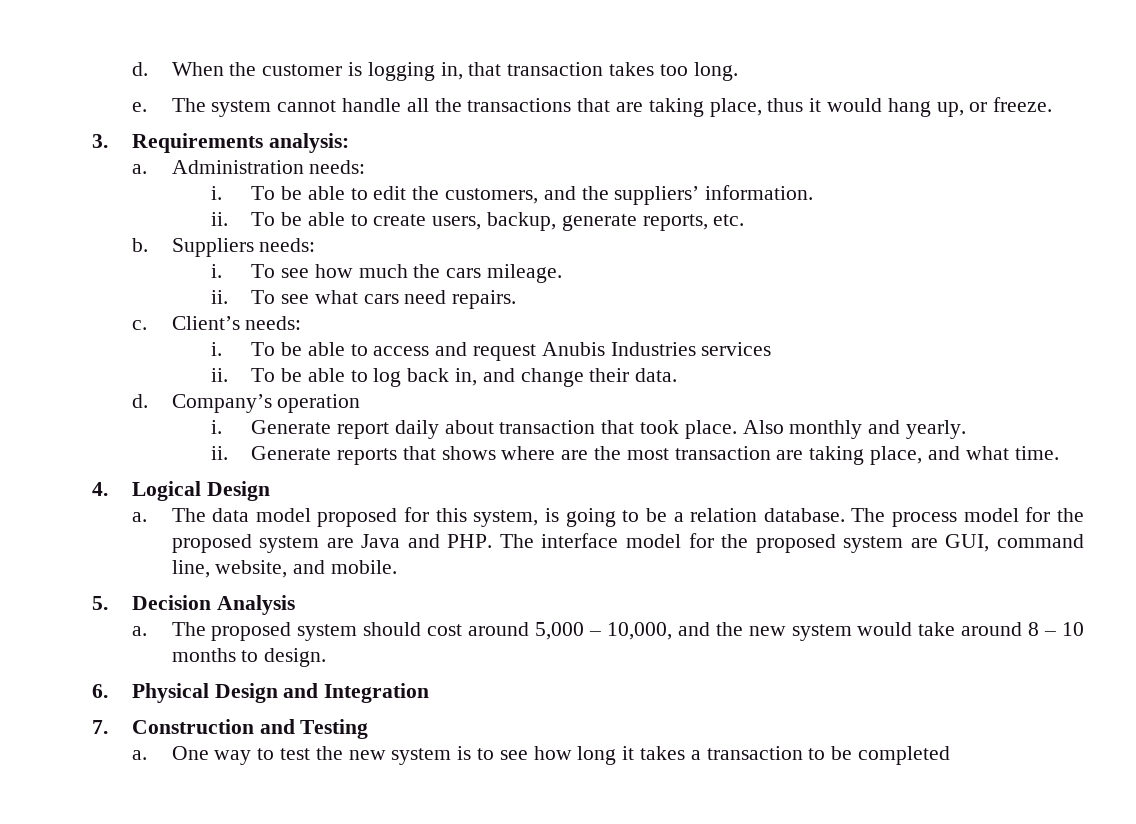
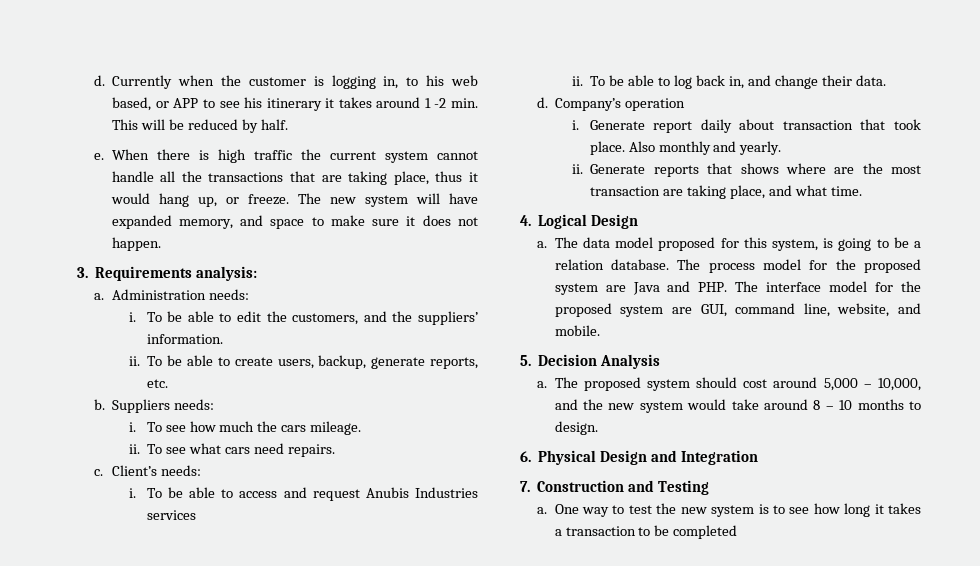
- d. When the customer is logging in, that transaction takes too long.
- e. The system cannot handle all the transactions that are taking place, thus it would hang up, or freeze.
+ d. Currently when the customer is logging in, to his web based, or APP to see his itinerary it takes around 1 -2 min. This will be reduced by half.
+ e. When there is high traffic the current system cannot handle all the transactions that are taking place, thus it would hang up, or freeze. The new system will have expanded memory, and space to make sure it does not happen.

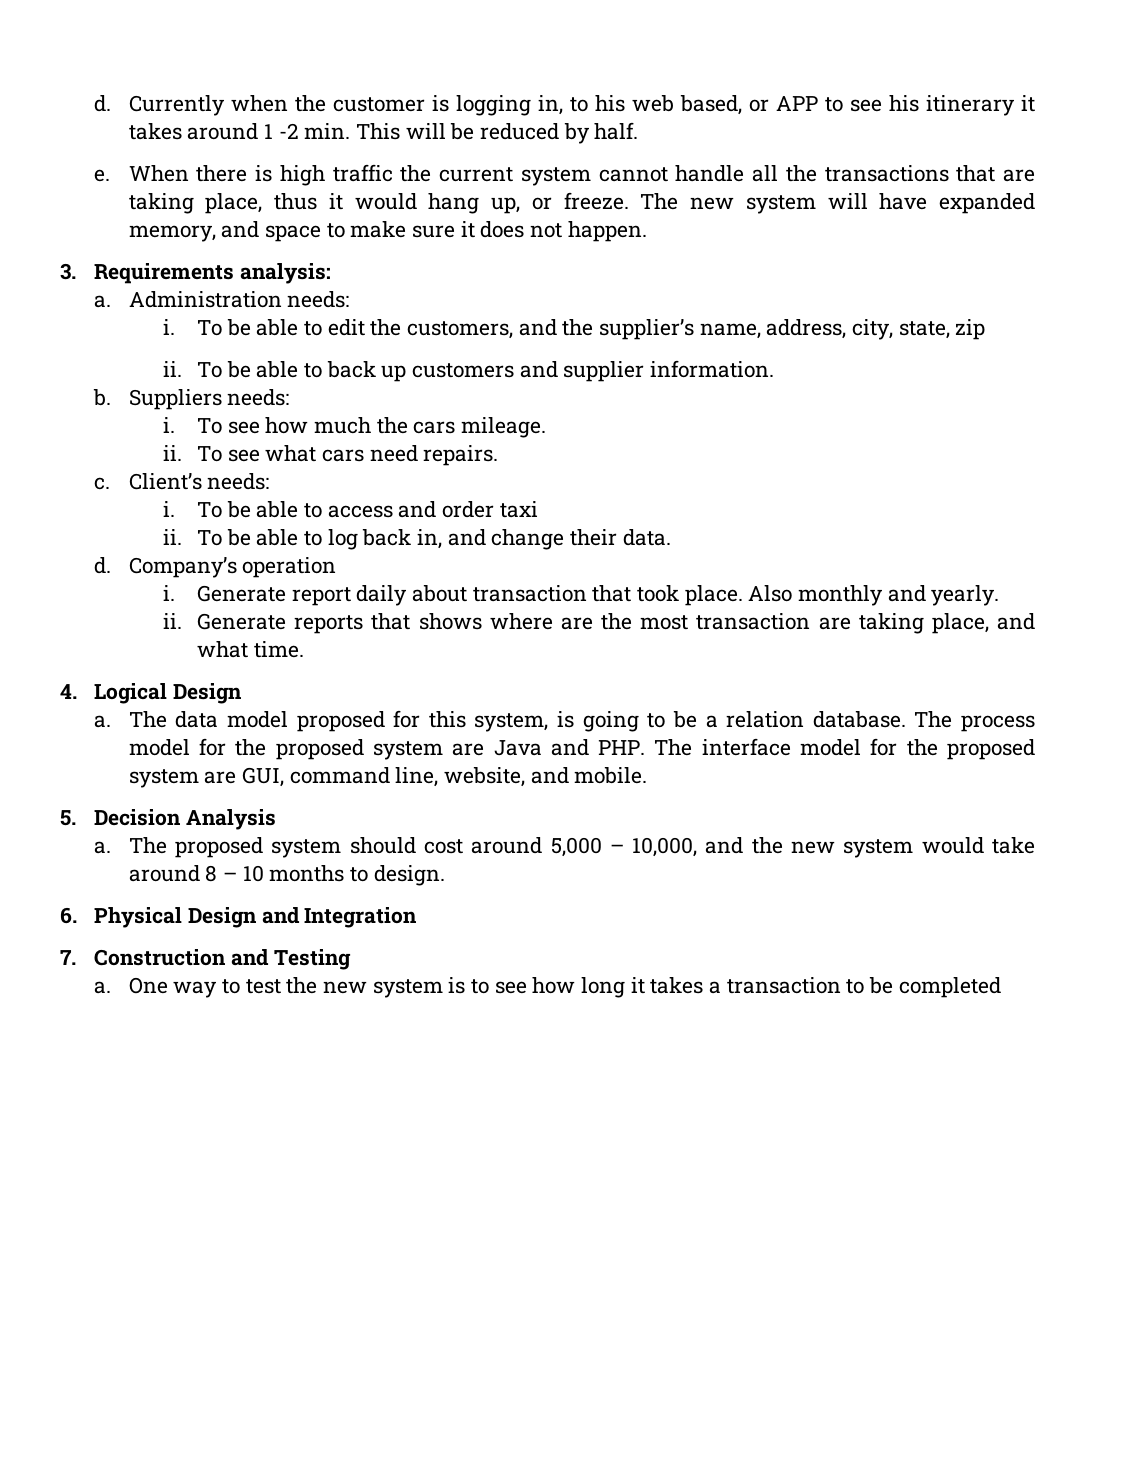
- To be able to edit the customers, and the suppliers’ information.
- ii. To be able to create users, backup, generate reports, etc.
+ To be able to edit the customers, and the supplier’s name, address, city, state, zip
+ ii. To be able to back up customers and supplier information.
- To be able to access and request Anubis Industries services
+ To be able to access and order taxi

